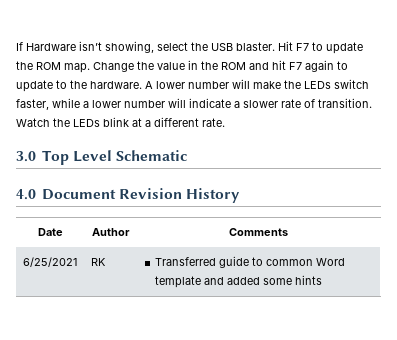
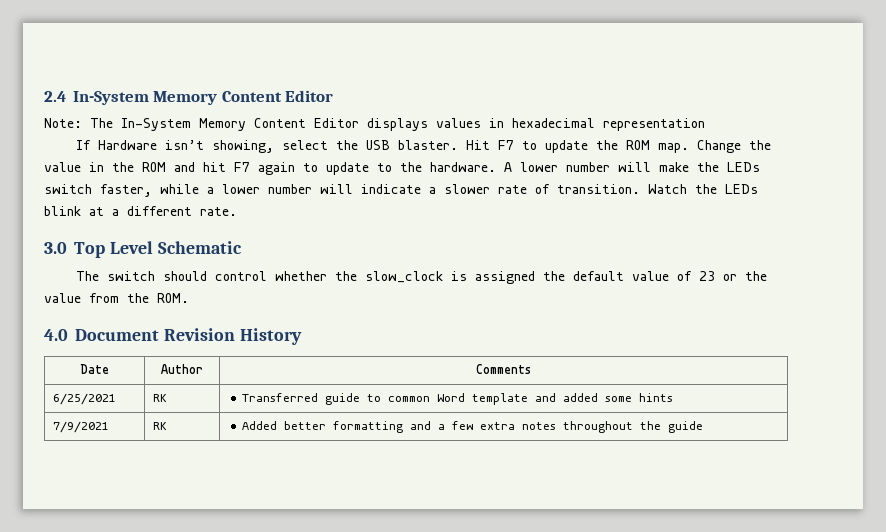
+ 2.4 In-System Memory Content Editor
+ Note: The In-System Memory Content Editor displays values in hexadecimal representation
+ The switch should control whether the slow_clock is assigned the default value of 23 or the value from the ROM.
+ 7/9/2021 | RK | Added better formatting and a few extra notes throughout the guide

